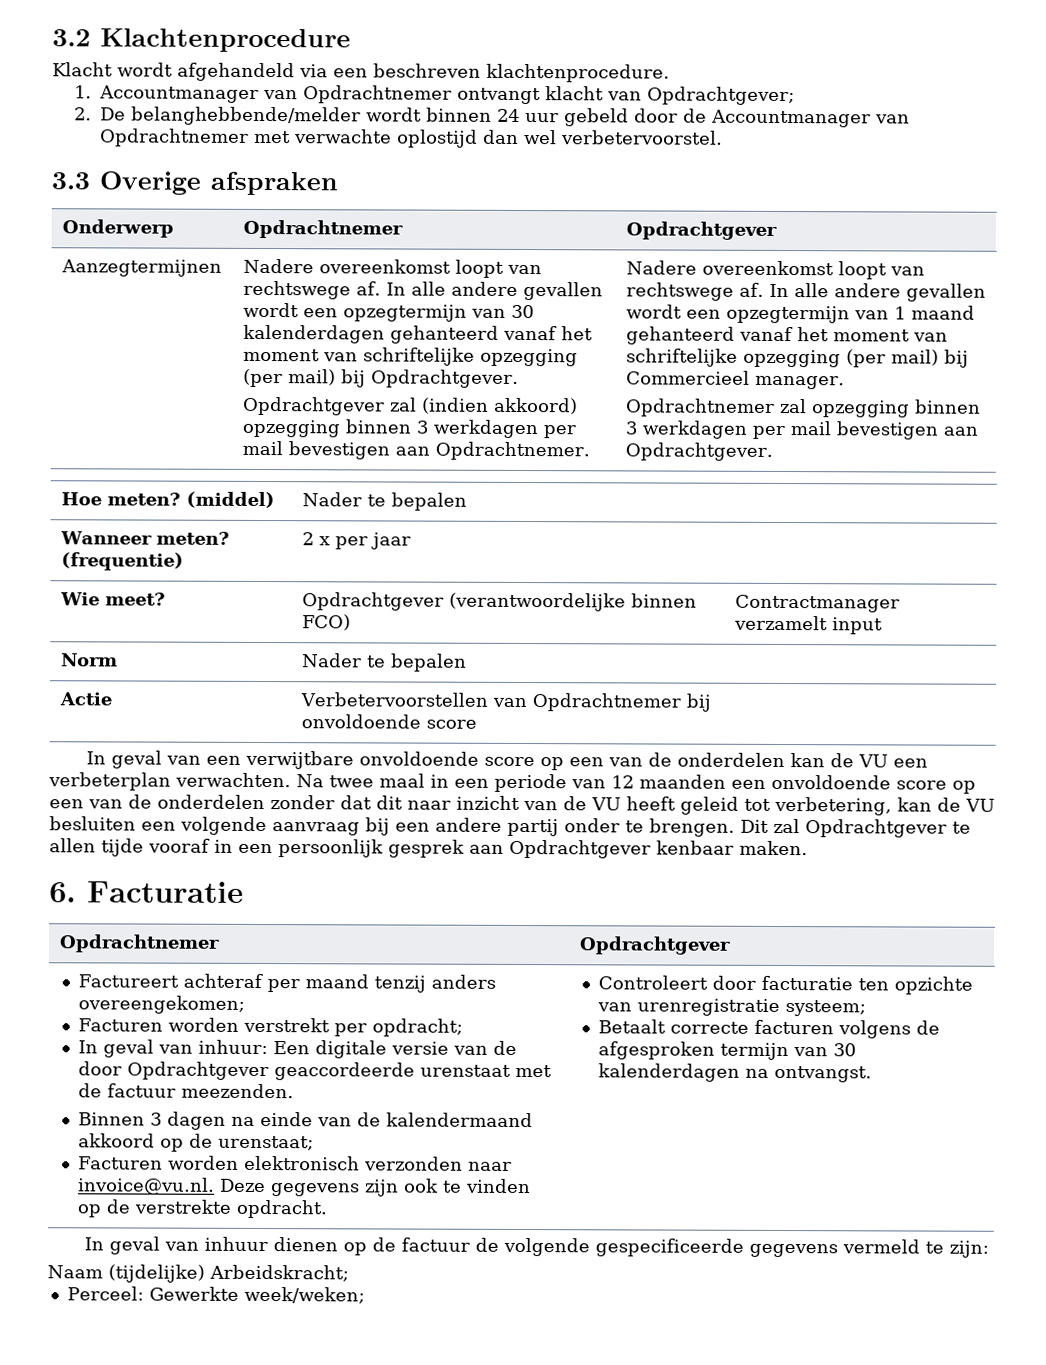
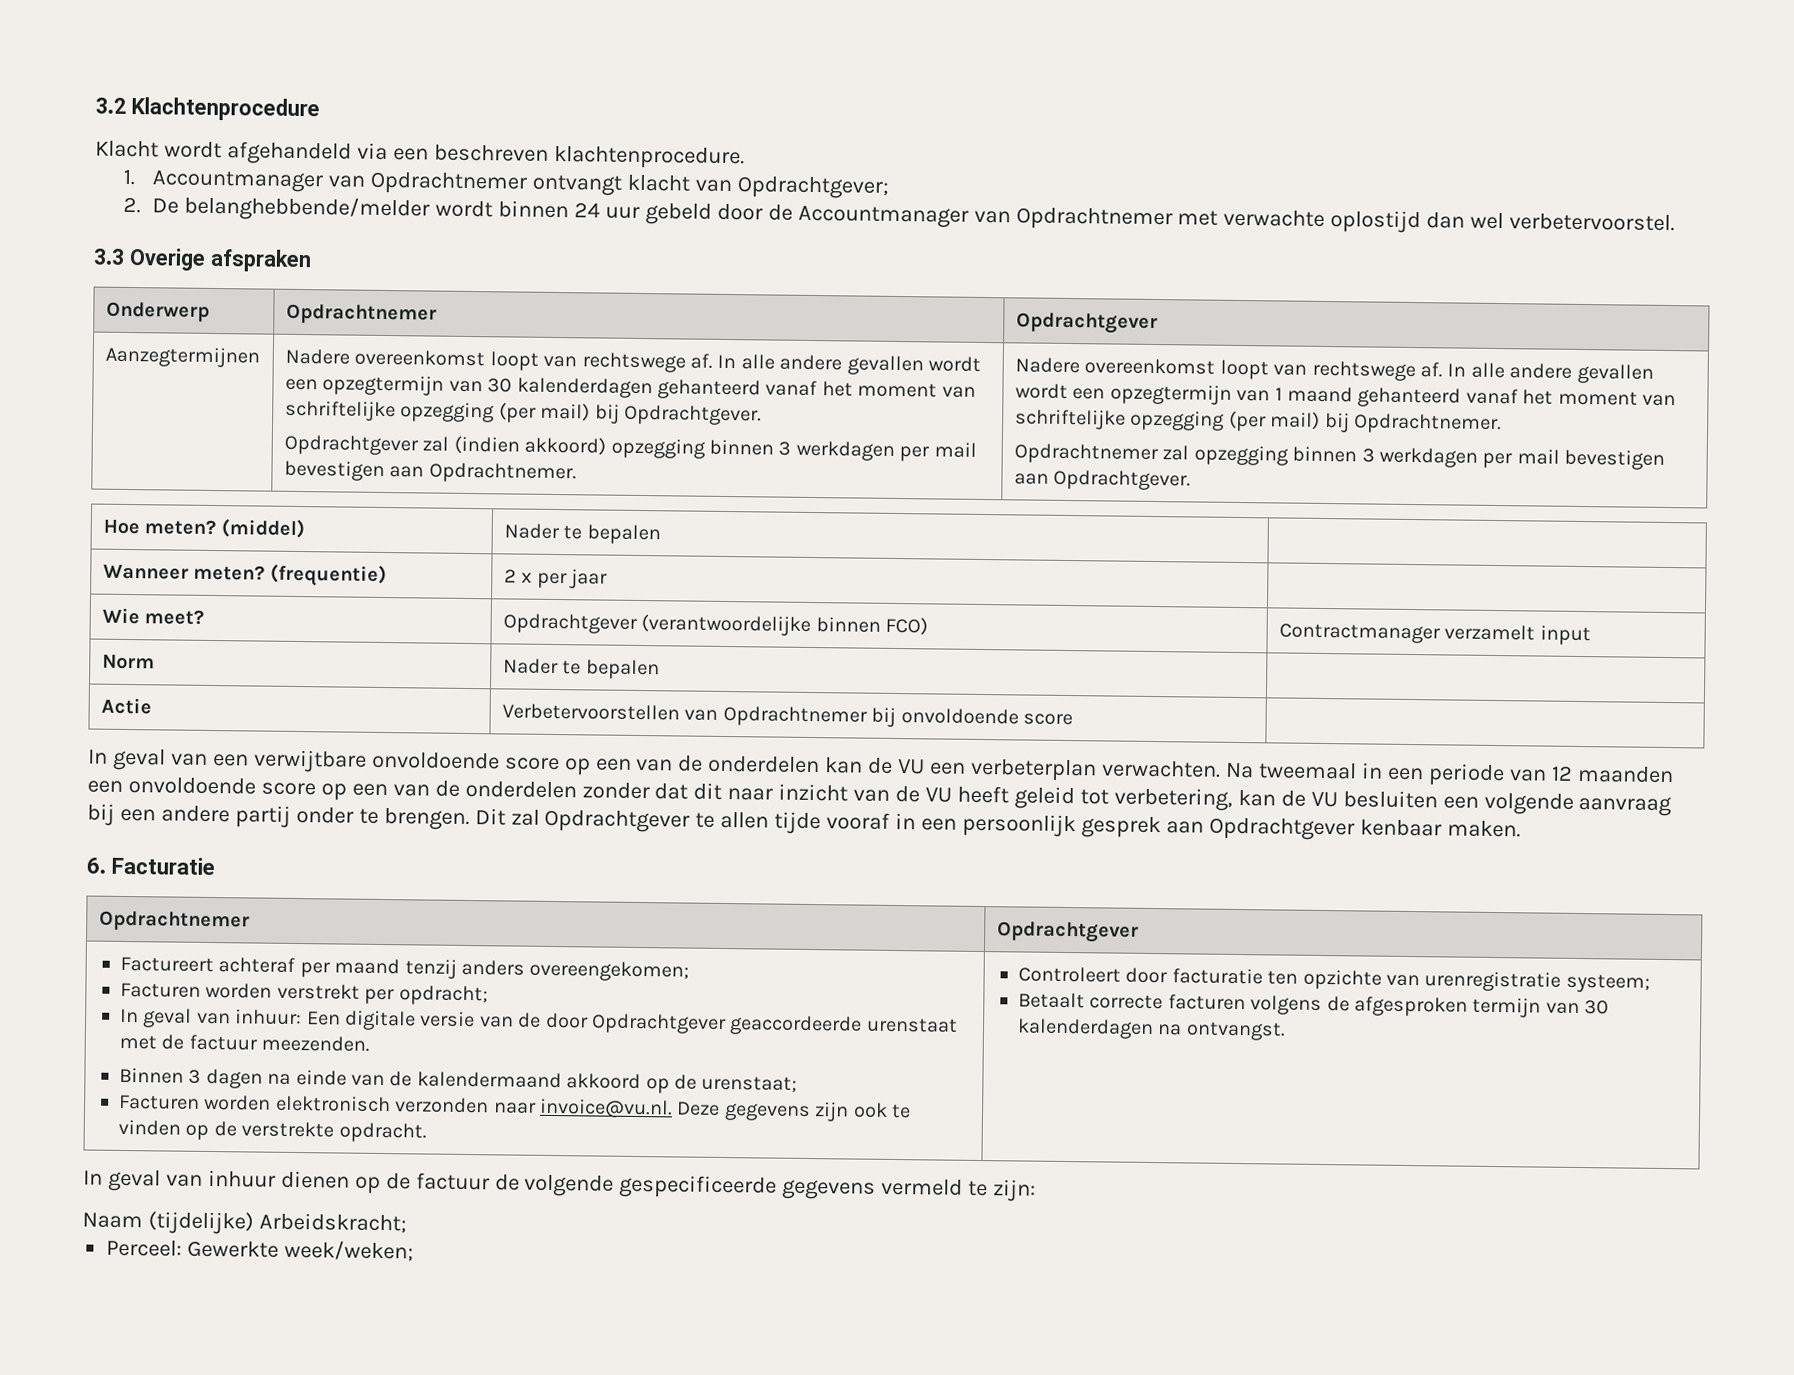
- In alle andere gevallen wordt een opzegtermijn van 1 maand gehanteerd vanaf het moment van schriftelijke opzegging (per mail) bij Commercieel manager.
+ In alle andere gevallen wordt een opzegtermijn van 1 maand gehanteerd vanaf het moment van schriftelijke opzegging (per mail) bij Opdrachtnemer.
- Na twee maal in een periode van 12 maanden een onvoldoende score op een van de onderdelen zonder dat dit naar inzicht van de VU heeft geleid tot verbetering, kan de VU besluiten een volgende aanvraag bij een andere partij onder te brengen.
+ Na tweemaal in een periode van 12 maanden een onvoldoende score op een van de onderdelen zonder dat dit naar inzicht van de VU heeft geleid tot verbetering, kan de VU besluiten een volgende aanvraag bij een andere partij onder te brengen.

